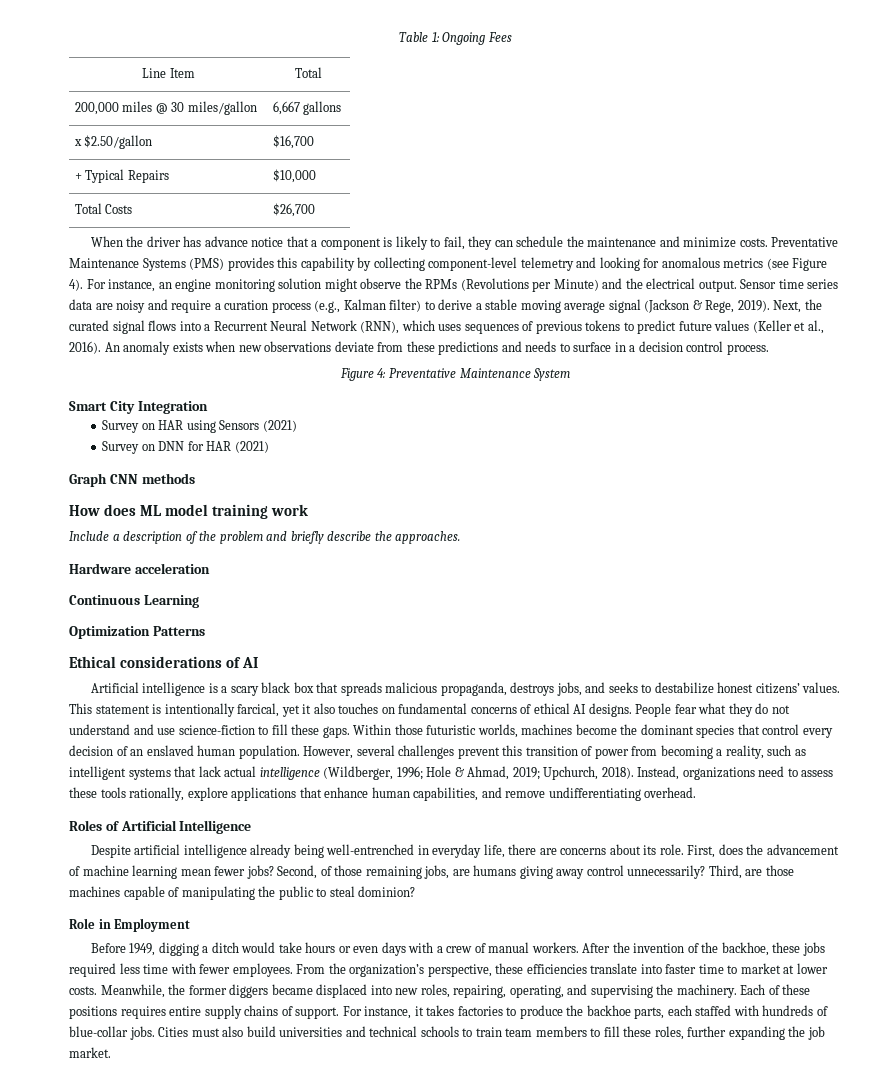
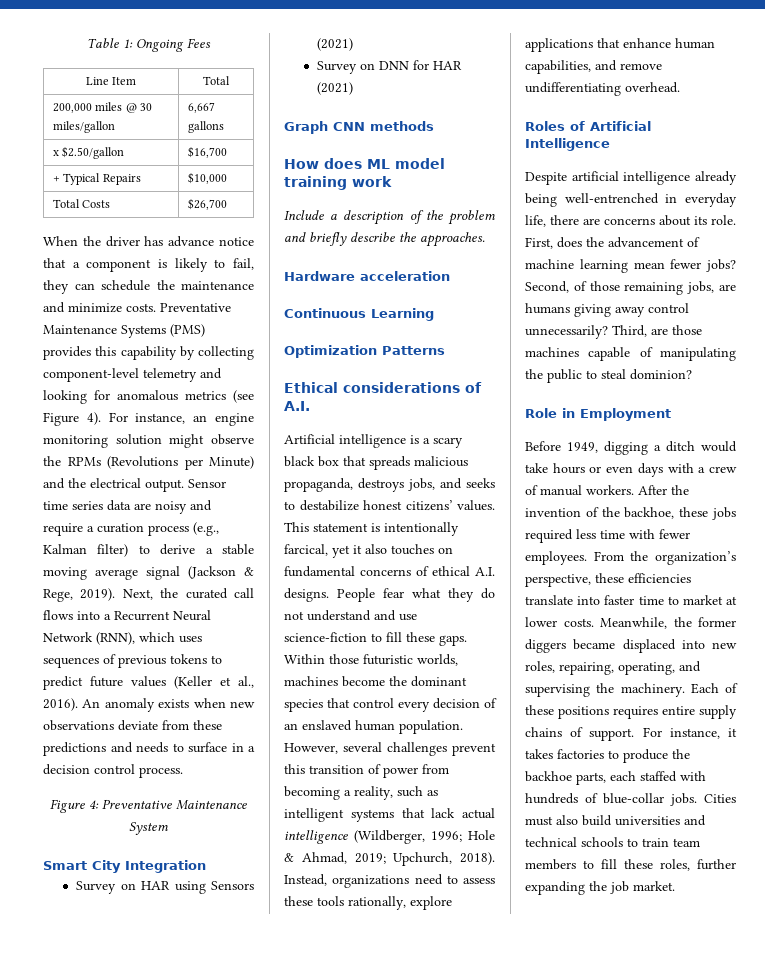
- Next, the curated signal flows into a Recurrent Neural Network (RNN), which uses sequences of previous tokens to predict future values (Keller et al., 2016).
+ Next, the curated call flows into a Recurrent Neural Network (RNN), which uses sequences of previous tokens to predict future values (Keller et al., 2016).
- Ethical considerations of AI
+ Ethical considerations of A.I.
- This statement is intentionally farcical, yet it also touches on fundamental concerns of ethical AI designs.
+ This statement is intentionally farcical, yet it also touches on fundamental concerns of ethical A.I. designs.

